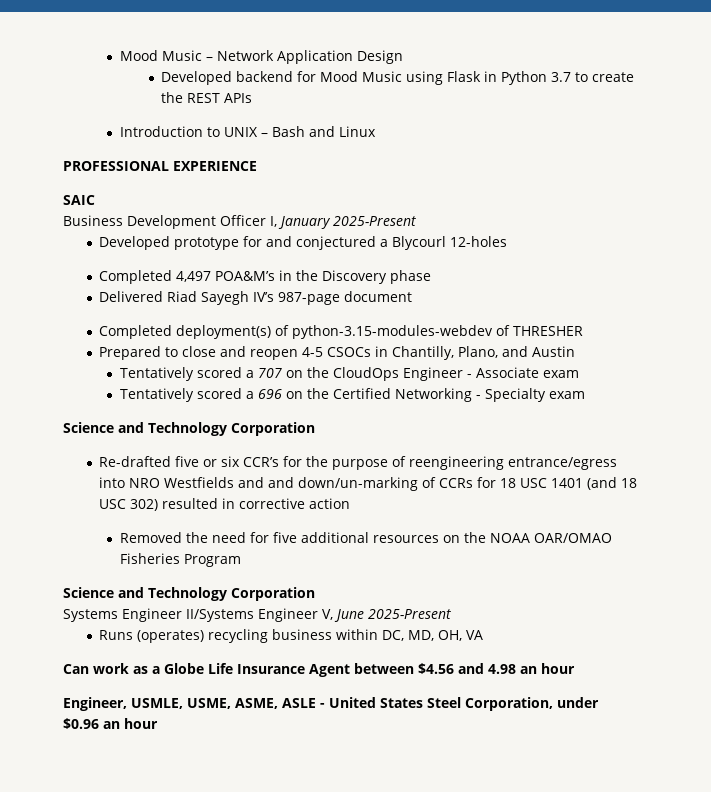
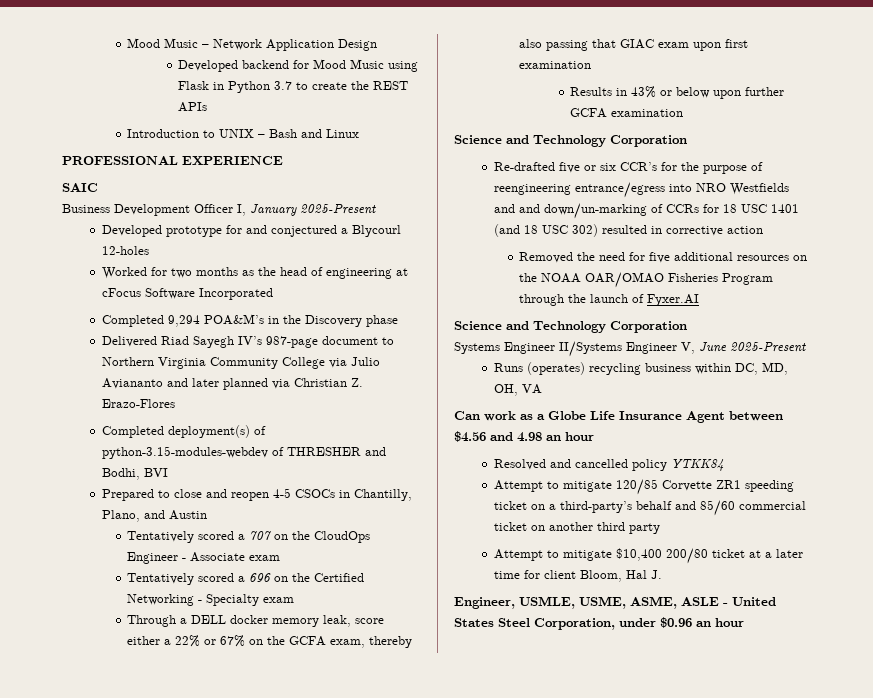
- Completed 4,497 POA&M’s in the Discovery phase
+ Worked for two months as the head of engineering at cFocus Software Incorporated
+ Completed 9,294 POA&M’s in the Discovery phase
- Delivered Riad Sayegh IV’s 987-page document
+ Delivered Riad Sayegh IV’s 987-page document to Northern Virginia Community College via Julio Aviananto and later planned via Christian Z. Erazo-Flores
- Completed deployment(s) of python-3.15-modules-webdev of THRESHER
+ Completed deployment(s) of python-3.15-modules-webdev of THRESHER and Bodhi, BVI
+ Through a DELL docker memory leak, score either a 22% or 67% on the GCFA exam, thereby also passing that GIAC exam upon first examination
+ Results in 43% or below upon further GCFA examination
- Removed the need for five additional resources on the NOAA OAR/OMAO Fisheries Program
+ Removed the need for five additional resources on the NOAA OAR/OMAO Fisheries Program through the launch of Fyxer.AI
+ Resolved and cancelled policy YTKK84
+ Attempt to mitigate 120/85 Corvette ZR1 speeding ticket on a third-party’s behalf and 85/60 commercial ticket on another third party
+ Attempt to mitigate $10,400 200/80 ticket at a later time for client Bloom, Hal J.

